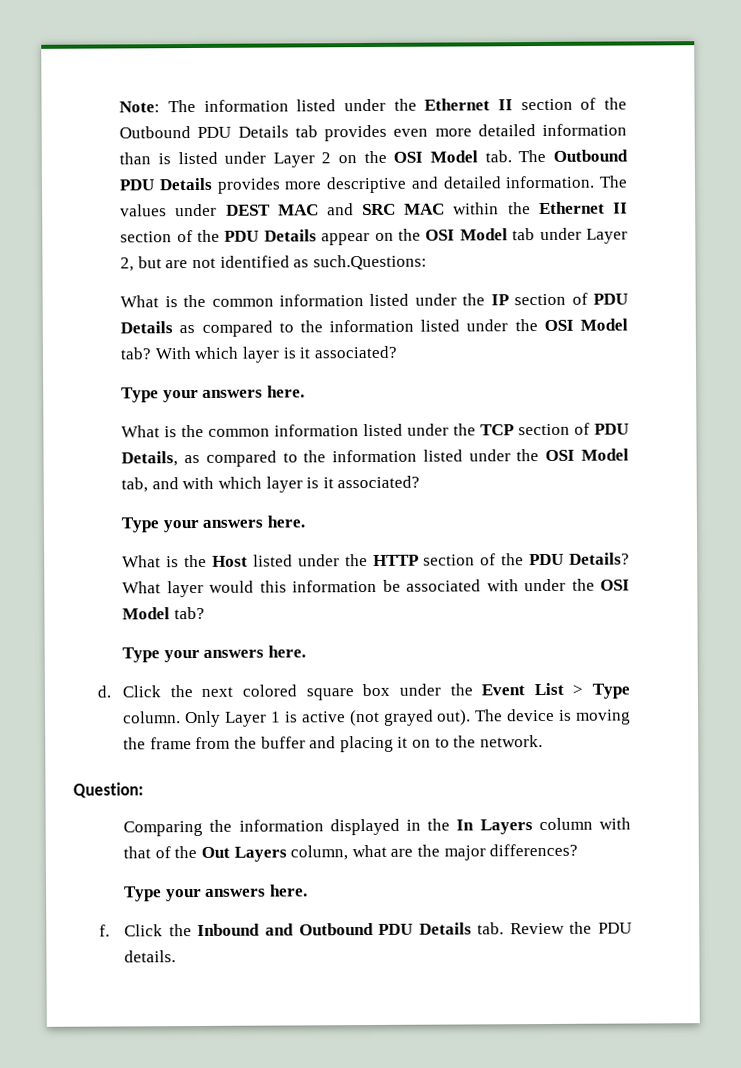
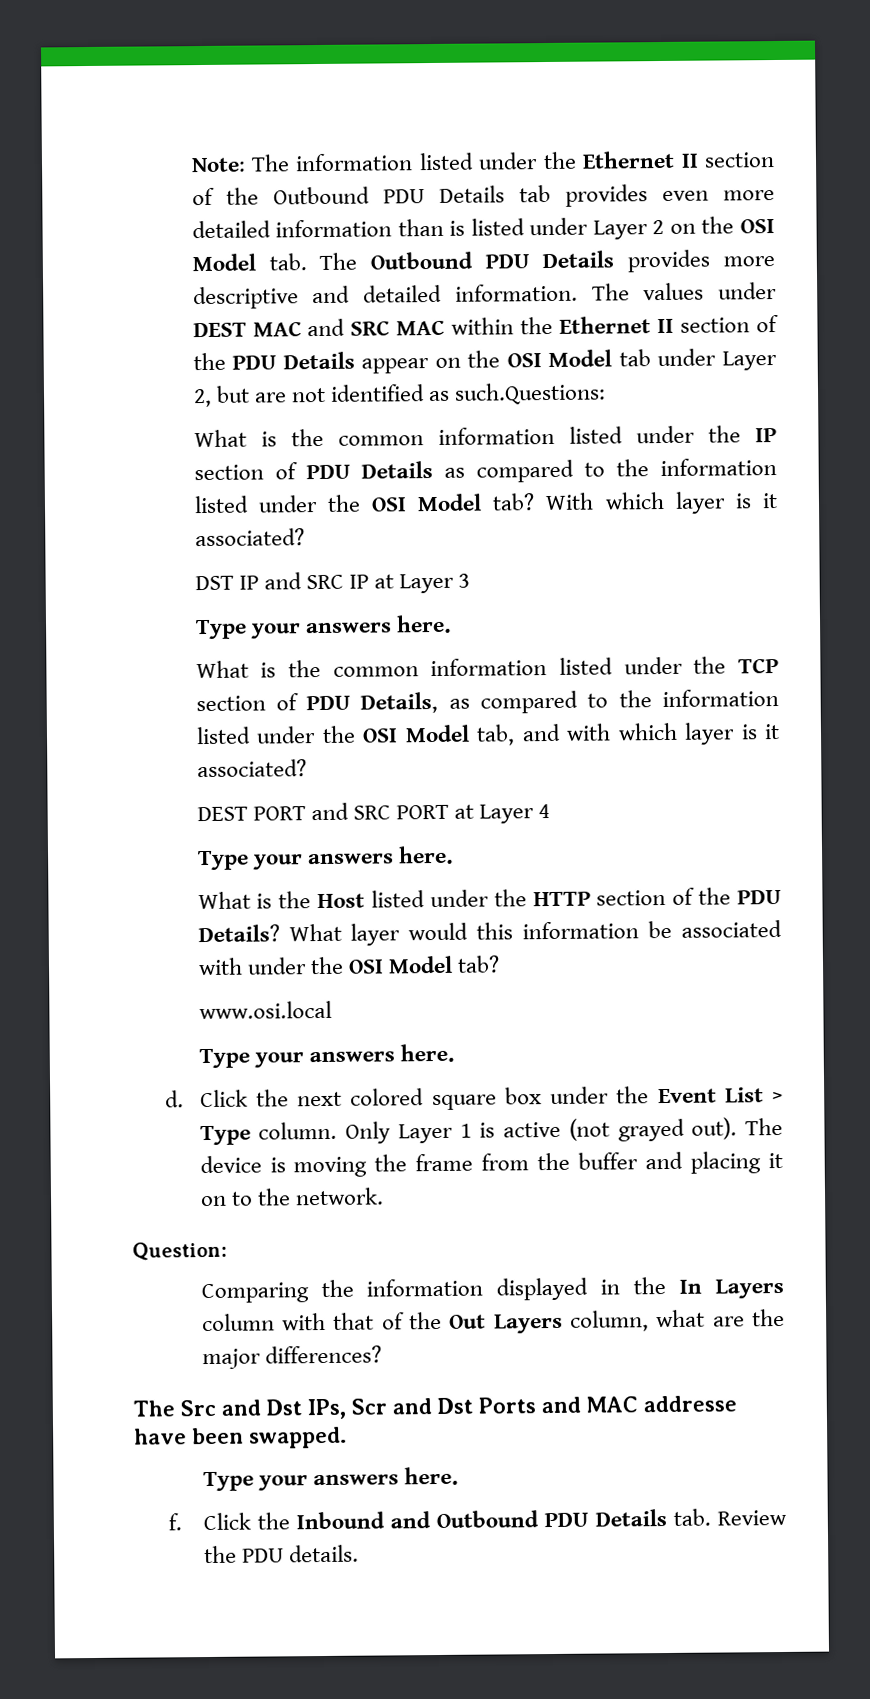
+ DST IP and SRC IP at Layer 3
+ DEST PORT and SRC PORT at Layer 4
+ www.osi.local
+ The Src and Dst IPs, Scr and Dst Ports and MAC addresse have been swapped.

